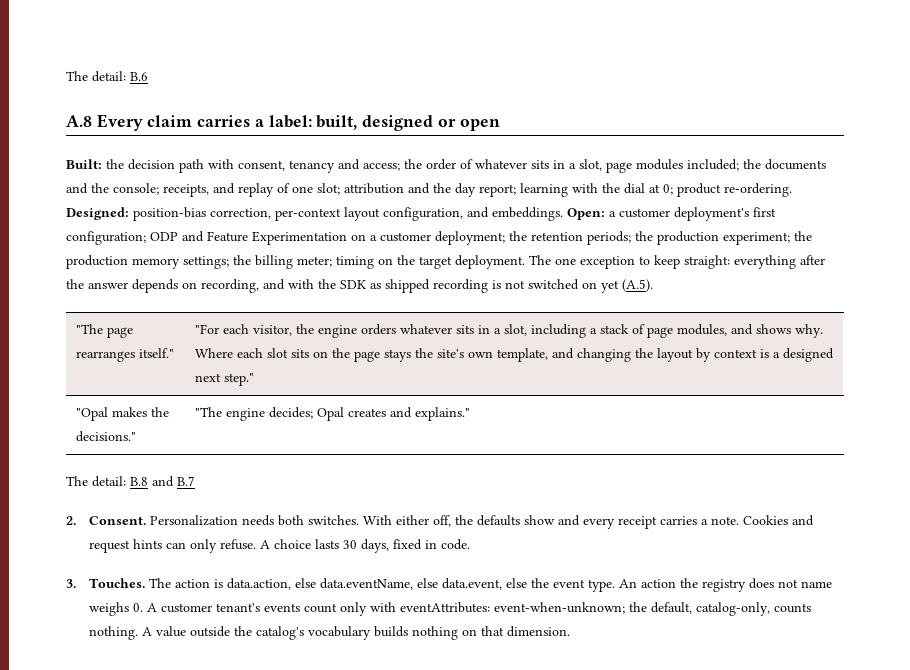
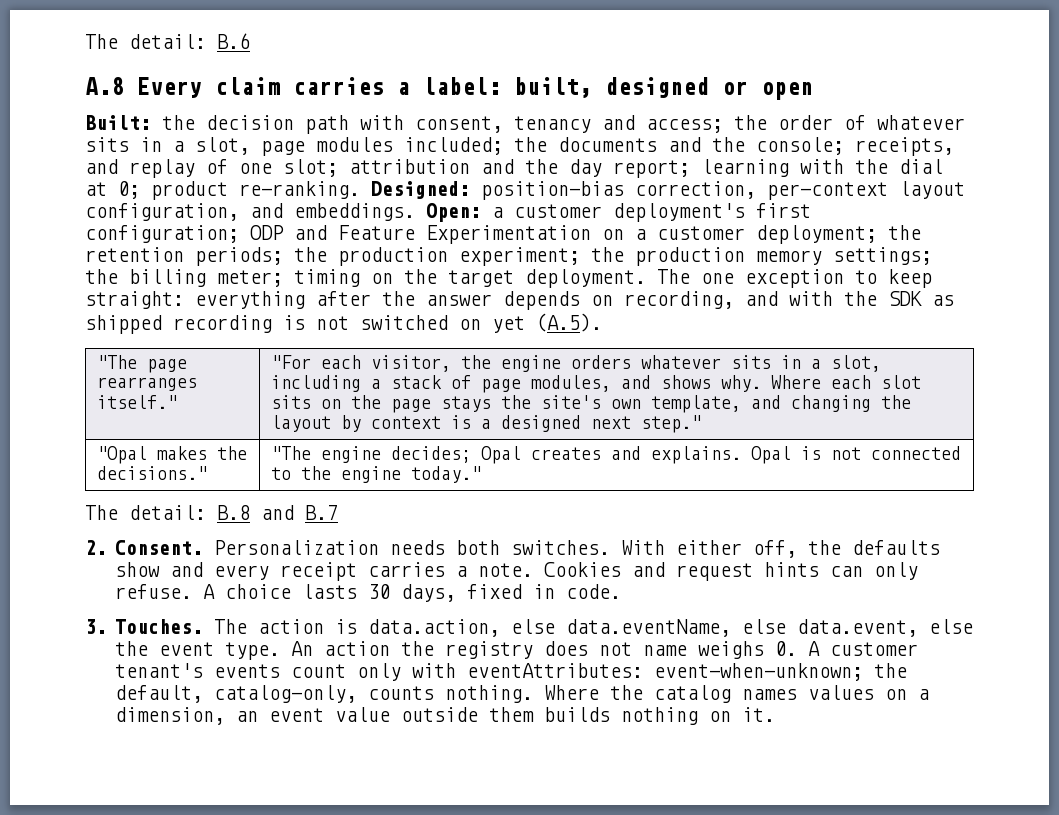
- Built: the decision path with consent, tenancy and access; the order of whatever sits in a slot, page modules included; the documents and the console; receipts, and replay of one slot; attribution and the day report; learning with the dial at 0; product re-ordering.
+ Built: the decision path with consent, tenancy and access; the order of whatever sits in a slot, page modules included; the documents and the console; receipts, and replay of one slot; attribution and the day report; learning with the dial at 0; product re-ranking.
- "Opal makes the decisions." | "The engine decides; Opal creates and explains."
+ "Opal makes the decisions." | "The engine decides; Opal creates and explains. Opal is not connected to the engine today."
- A value outside the catalog's vocabulary builds nothing on that dimension.
+ Where the catalog names values on a dimension, an event value outside them builds nothing on it.

